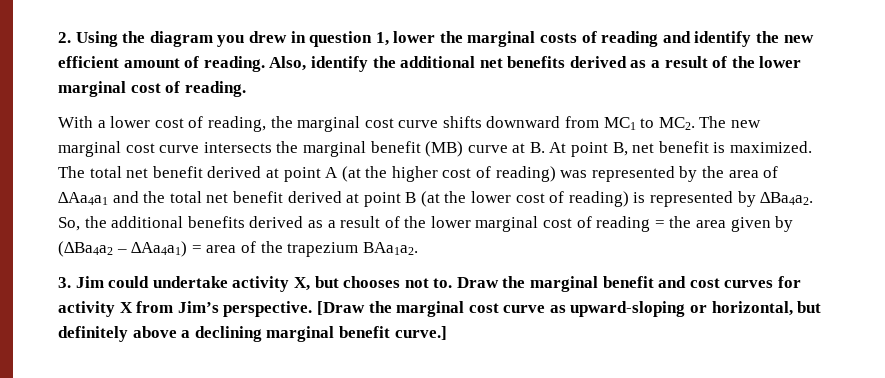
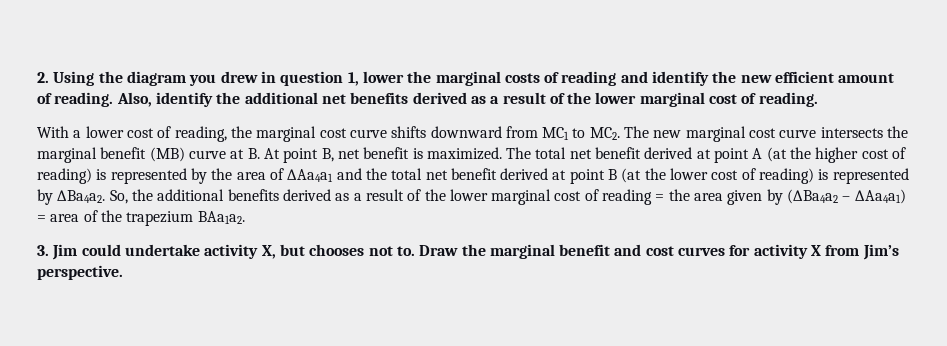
- The total net benefit derived at point A (at the higher cost of reading) was represented by the area of ∆Aa4a1 and the total net benefit derived at point B (at the lower cost of reading) is represented by ∆Ba4a2.
+ The total net benefit derived at point A (at the higher cost of reading) is represented by the area of ∆Aa4a1 and the total net benefit derived at point B (at the lower cost of reading) is represented by ∆Ba4a2.
- [Draw the marginal cost curve as upward-sloping or horizontal, but definitely above a declining marginal benefit curve.]

